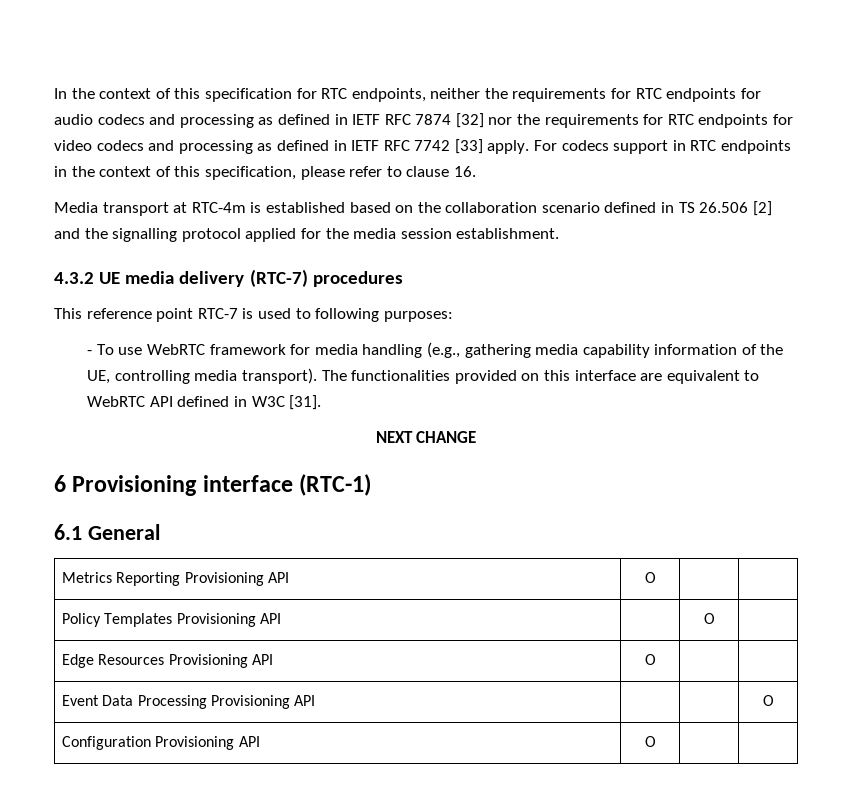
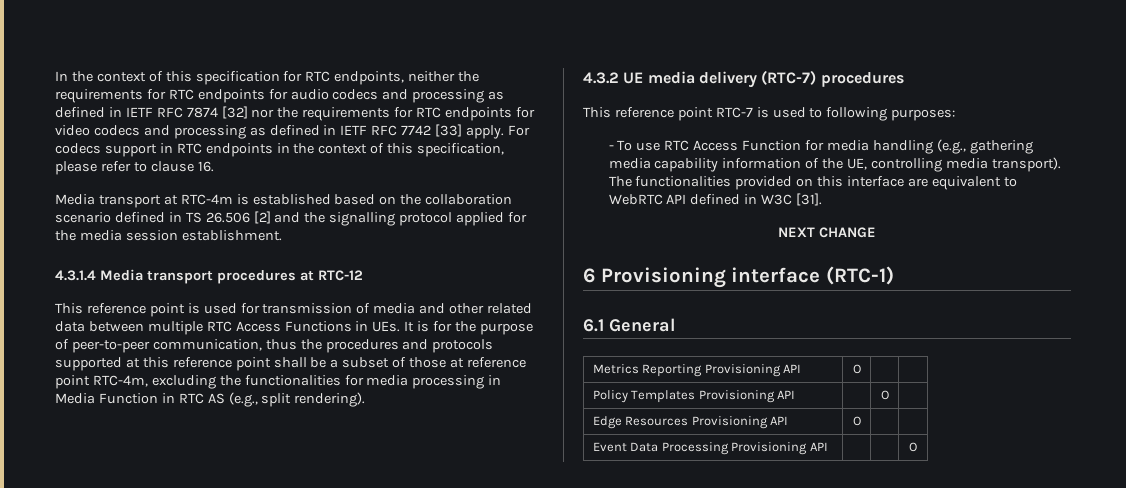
+ 4.3.1.4 Media transport procedures at RTC-12
+ This reference point is used for transmission of media and other related data between multiple RTC Access Functions in UEs. It is for the purpose of peer-to-peer communication, thus the procedures and protocols supported at this reference point shall be a subset of those at reference point RTC-4m, excluding the functionalities for media processing in Media Function in RTC AS (e.g., split rendering).
- - To use WebRTC framework for media handling (e.g., gathering media capability information of the UE, controlling media transport).
+ - To use RTC Access Function for media handling (e.g., gathering media capability information of the UE, controlling media transport).
- Configuration Provisioning API | O | |

